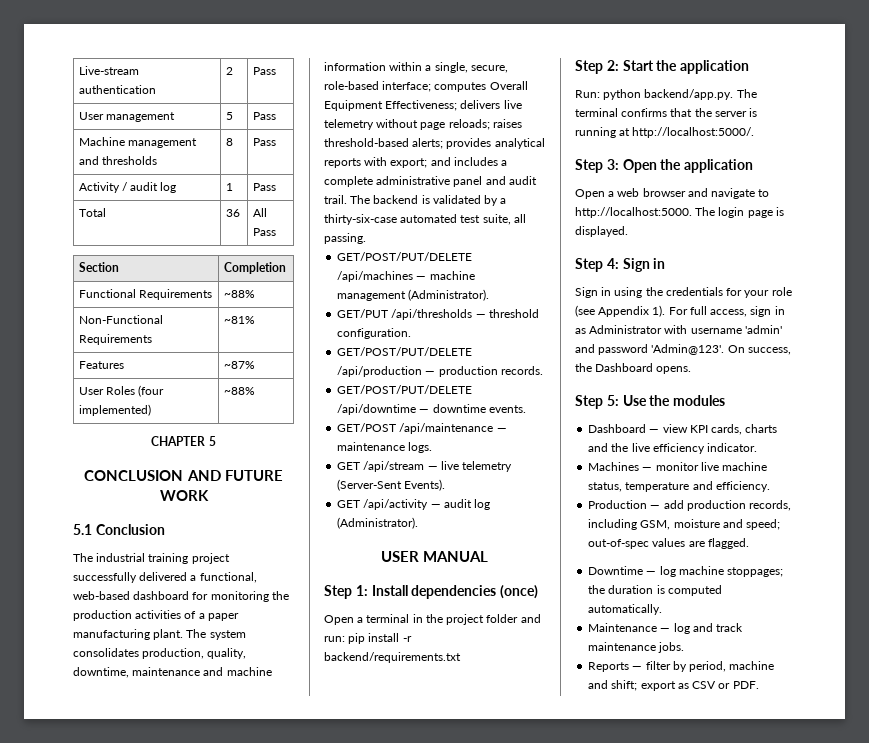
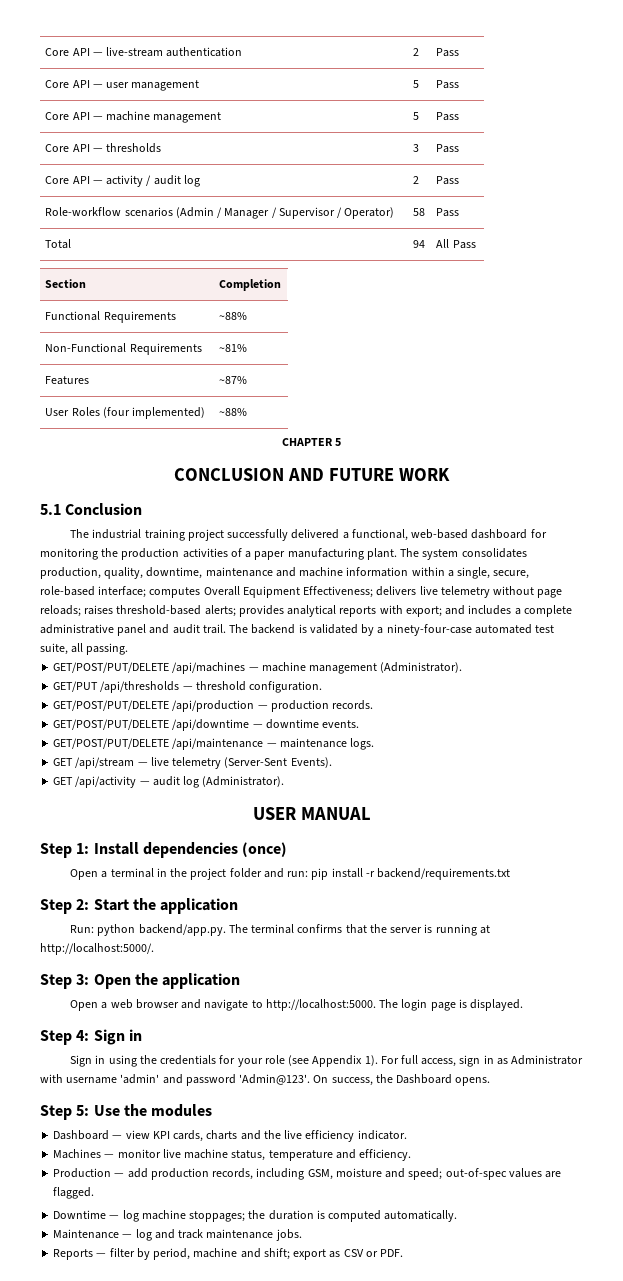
- Live-stream authentication | 2 | Pass
+ Core API — live-stream authentication | 2 | Pass
- User management | 5 | Pass
- Machine management and thresholds | 8 | Pass
- Activity / audit log | 1 | Pass
+ Core API — user management | 5 | Pass
+ Core API — machine management | 5 | Pass
+ Core API — thresholds | 3 | Pass
+ Core API — activity / audit log | 2 | Pass
+ Role-workflow scenarios (Admin / Manager / Supervisor / Operator) | 58 | Pass
- Total | 36 | All Pass
+ Total | 94 | All Pass
- The backend is validated by a thirty-six-case automated test suite, all passing.
+ The backend is validated by a ninety-four-case automated test suite, all passing.
- GET/POST /api/maintenance — maintenance logs.
+ GET/POST/PUT/DELETE /api/maintenance — maintenance logs.

